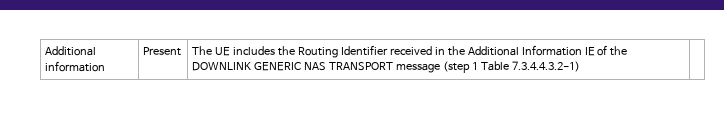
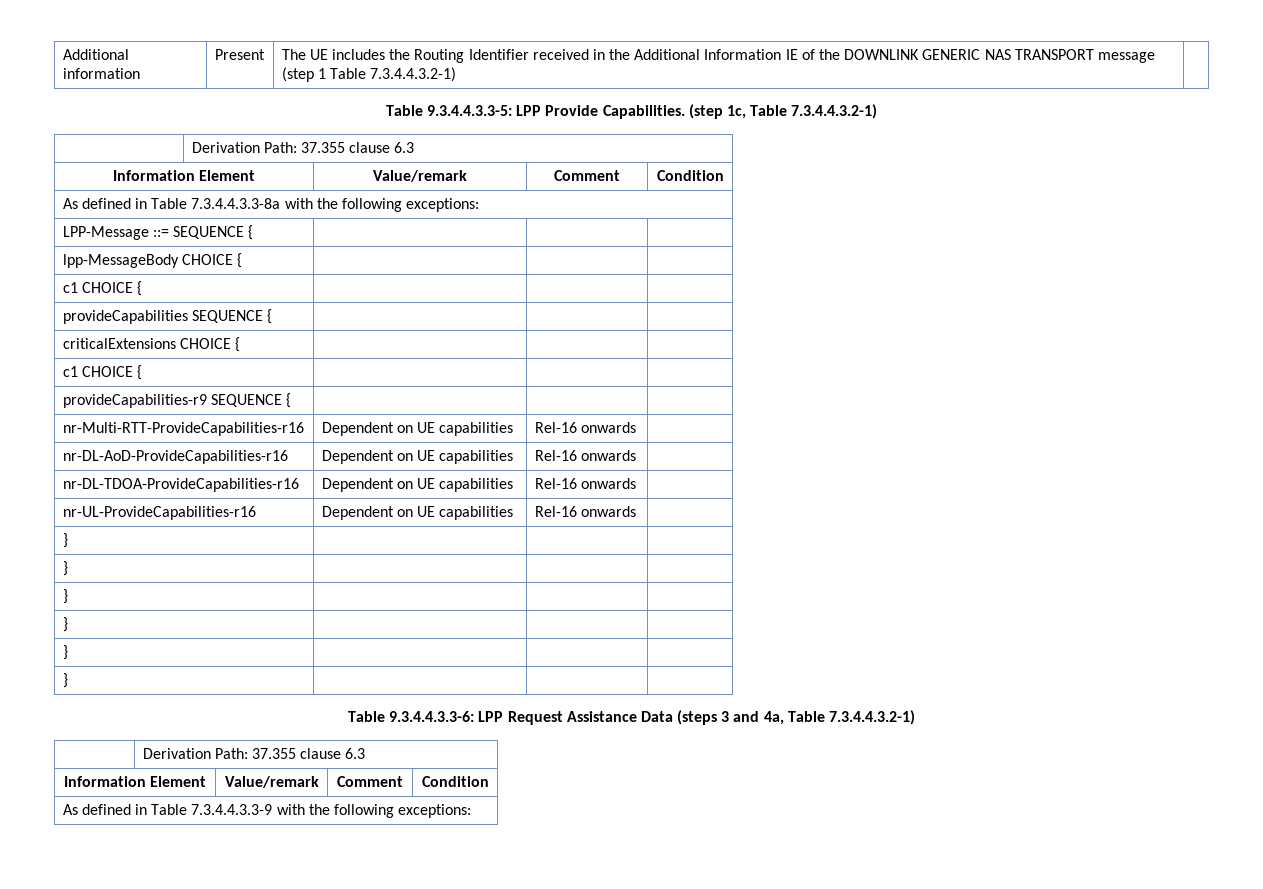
+ Table 9.3.4.4.3.3-5: LPP Provide Capabilities. (step 1c, Table 7.3.4.4.3.2-1)
+ | Derivation Path: 37.355 clause 6.3
+ Information Element | Value/remark | Comment | Condition
+ As defined in Table 7.3.4.4.3.3-8a with the following exceptions:
+ LPP-Message ::= SEQUENCE { | | |
+ lpp-MessageBody CHOICE { | | |
+ c1 CHOICE { | | |
+ provideCapabilities SEQUENCE { | | |
+ criticalExtensions CHOICE { | | |
+ c1 CHOICE { | | |
+ provideCapabilities-r9 SEQUENCE { | | |
+ nr-Multi-RTT-ProvideCapabilities-r16 | Dependent on UE capabilities | Rel-16 onwards |
+ nr-DL-AoD-ProvideCapabilities-r16 | Dependent on UE capabilities | Rel-16 onwards |
+ nr-DL-TDOA-ProvideCapabilities-r16 | Dependent on UE capabilities | Rel-16 onwards |
+ nr-UL-ProvideCapabilities-r16 | Dependent on UE capabilities | Rel-16 onwards |
+ } | | |
+ } | | |
+ } | | |
+ } | | |
+ } | | |
+ } | | |
+ Table 9.3.4.4.3.3-6: LPP Request Assistance Data (steps 3 and 4a, Table 7.3.4.4.3.2-1)
+ | Derivation Path: 37.355 clause 6.3
+ Information Element | Value/remark | Comment | Condition
+ As defined in Table 7.3.4.4.3.3-9 with the following exceptions:

